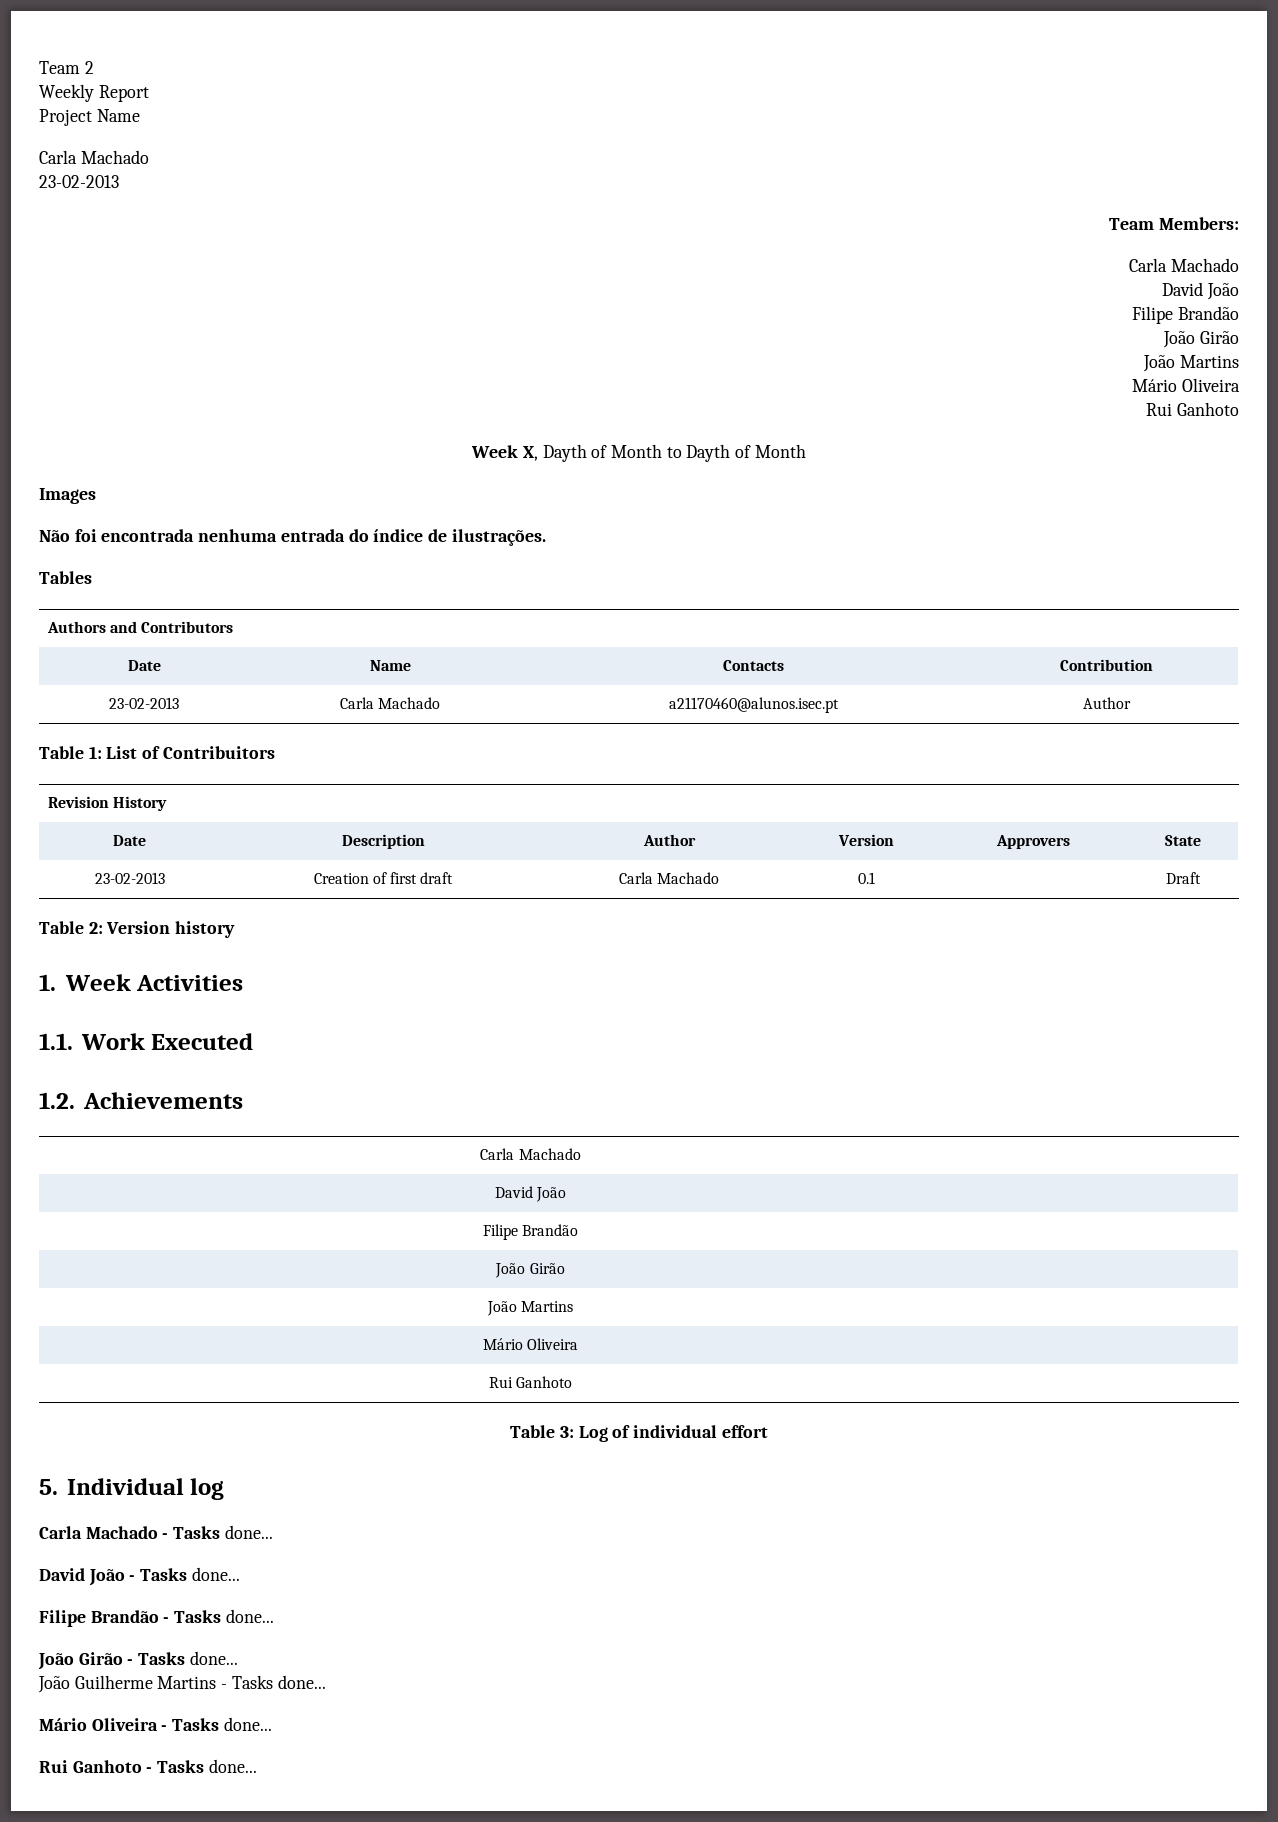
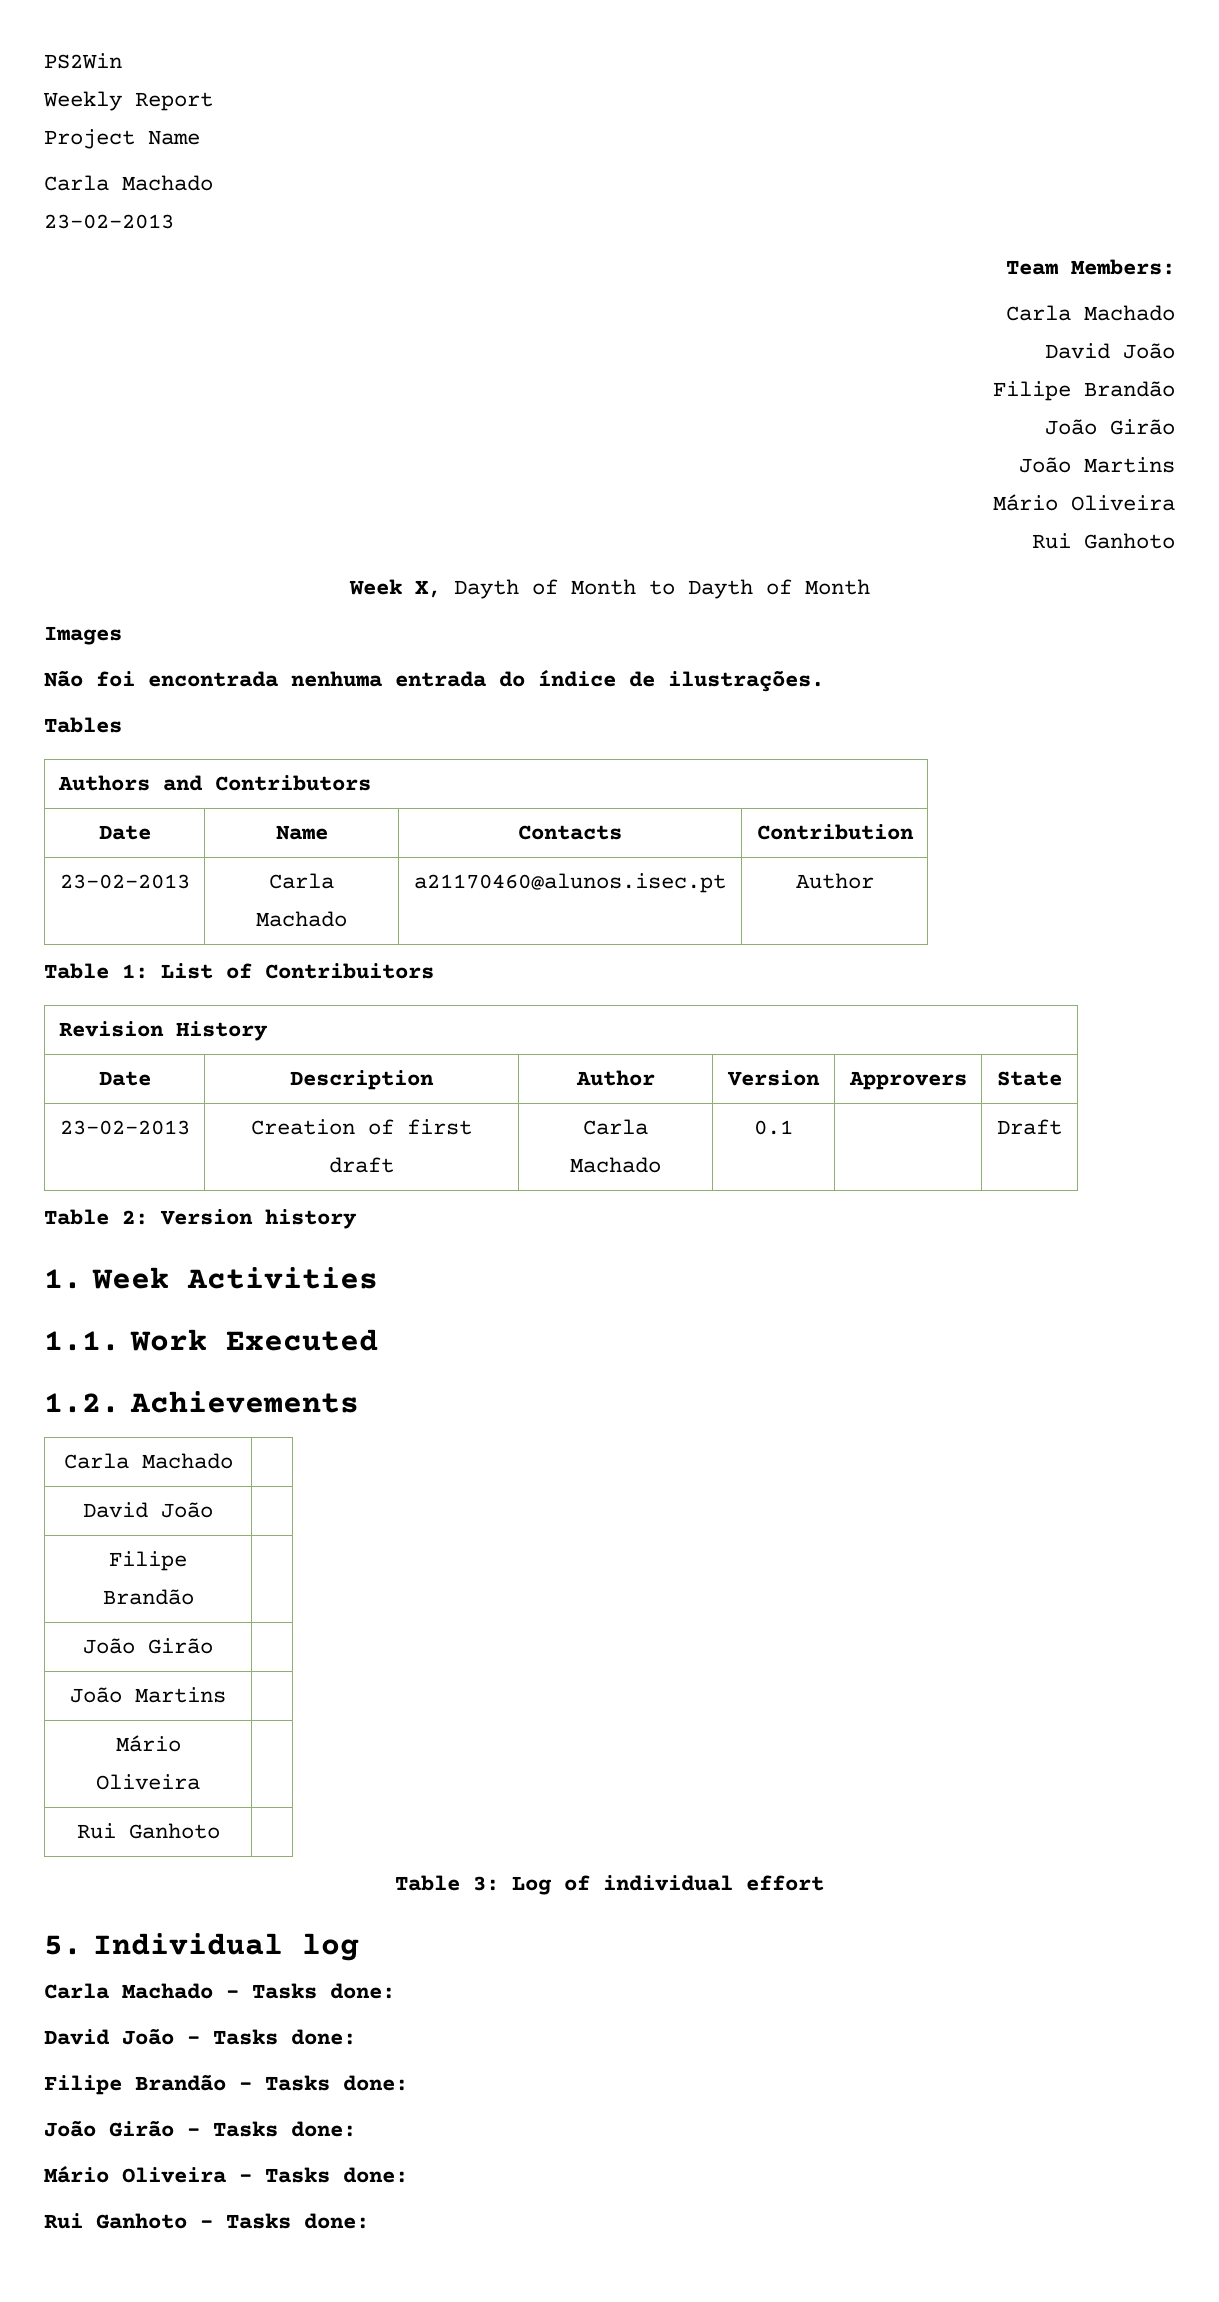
- Team 2
+ PS2Win
- Carla Machado - Tasks done...
+ Carla Machado - Tasks done:
- David João - Tasks done...
+ David João - Tasks done:
- Filipe Brandão - Tasks done...
+ Filipe Brandão - Tasks done:
- João Girão - Tasks done...
- João Guilherme Martins - Tasks done...
+ João Girão - Tasks done:
- Mário Oliveira - Tasks done...
+ Mário Oliveira - Tasks done:
- Rui Ganhoto - Tasks done...
+ Rui Ganhoto - Tasks done:

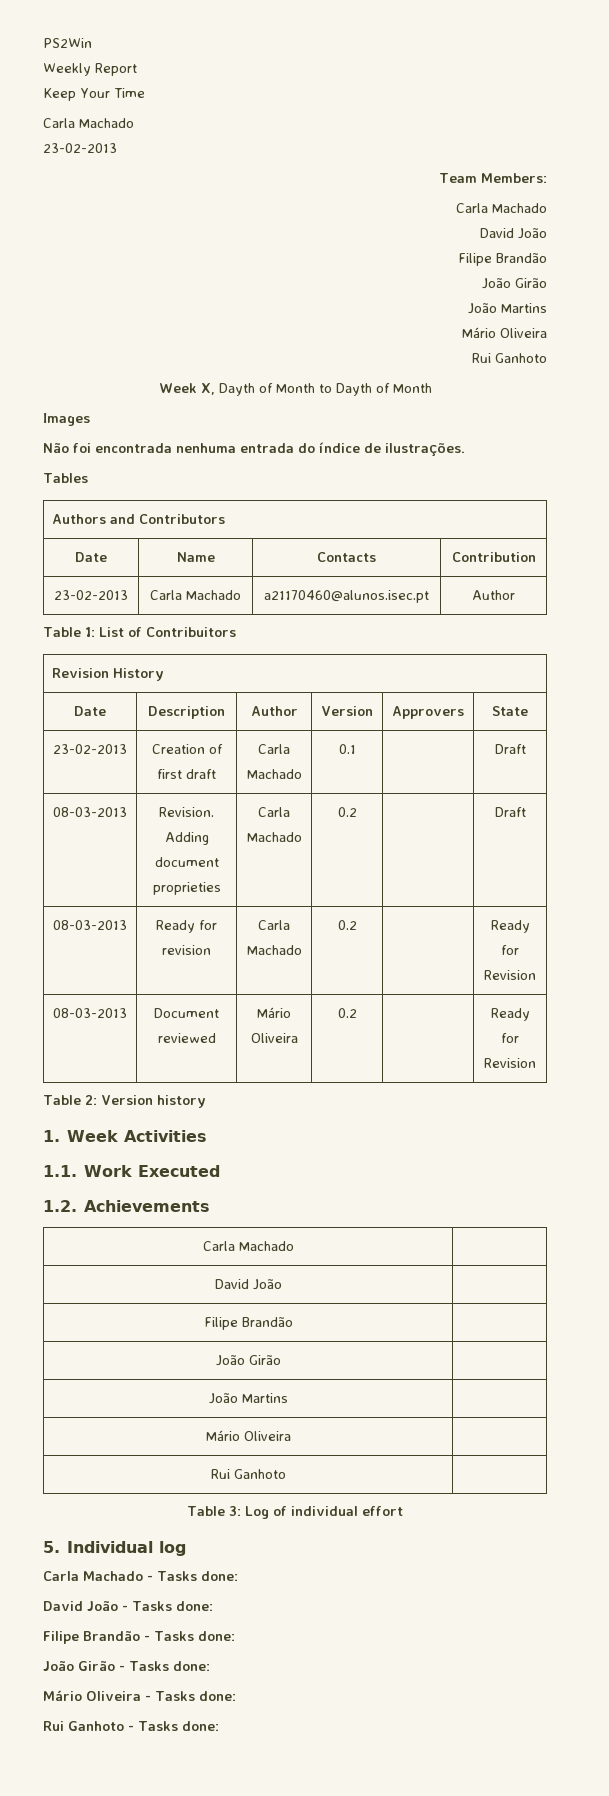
- Project Name
+ Keep Your Time
+ 08-03-2013 | Revision. Adding document proprieties | Carla Machado | 0.2 | | Draft
+ 08-03-2013 | Ready for revision | Carla Machado | 0.2 | | Ready for Revision
+ 08-03-2013 | Document reviewed | Mário Oliveira | 0.2 | | Ready for Revision

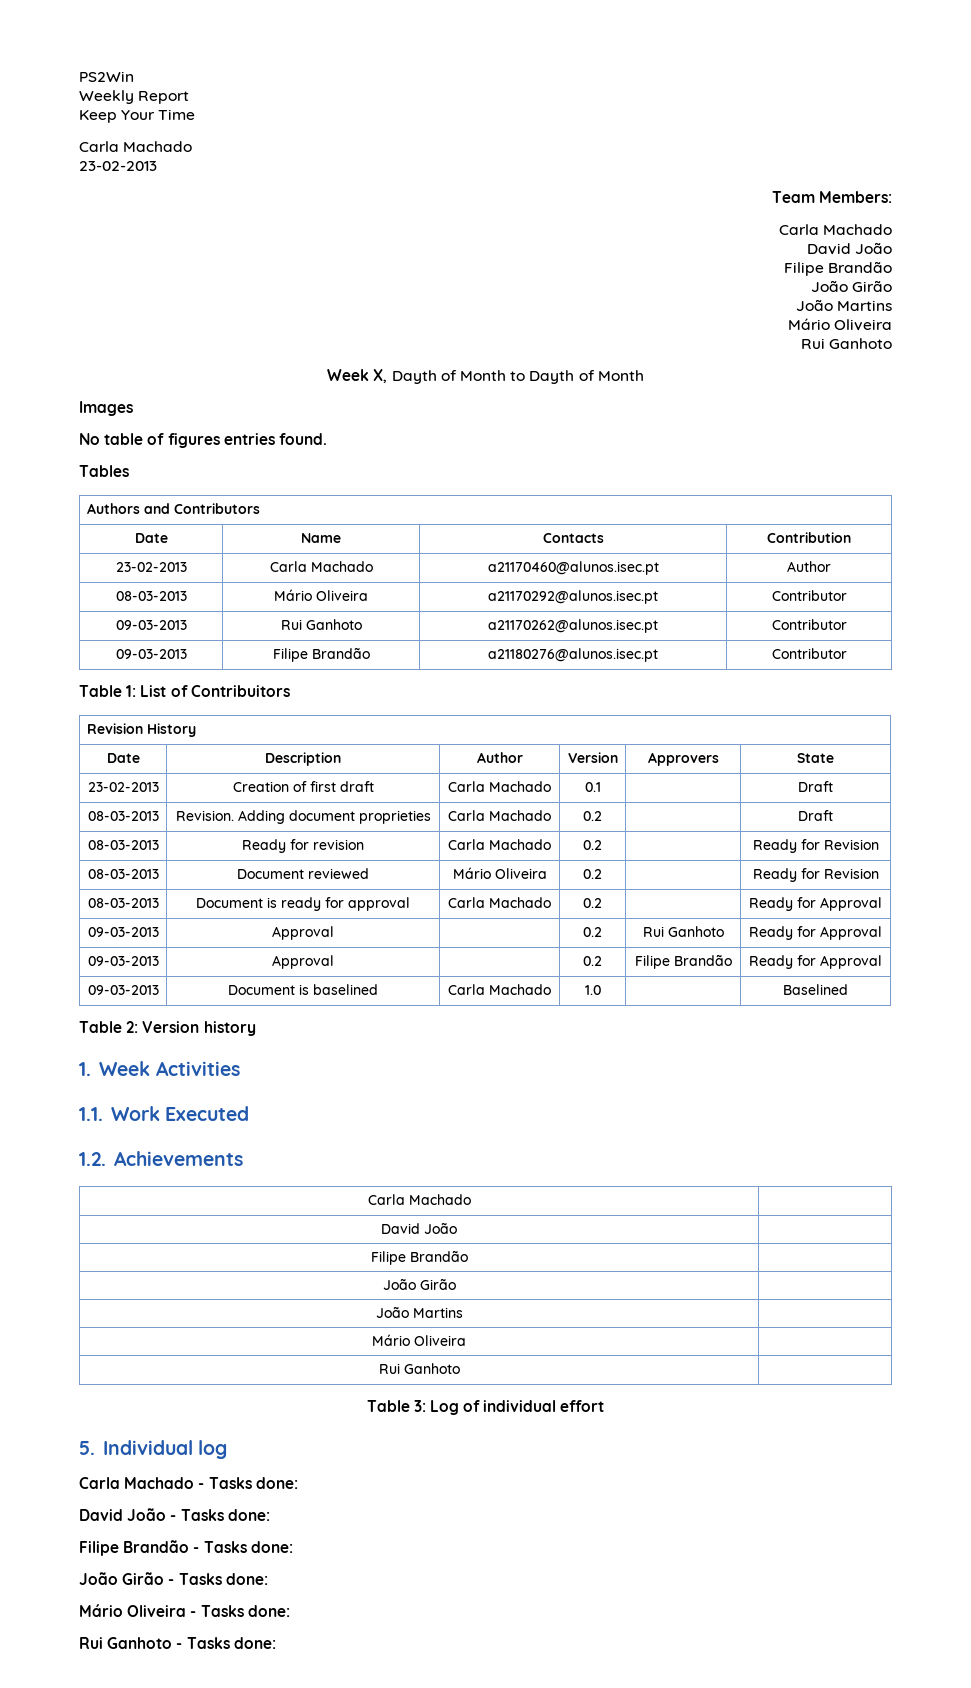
- Não foi encontrada nenhuma entrada do índice de ilustrações.
+ No table of figures entries found.
+ 08-03-2013 | Mário Oliveira | a21170292@alunos.isec.pt | Contributor
+ 09-03-2013 | Rui Ganhoto | a21170262@alunos.isec.pt | Contributor
+ 09-03-2013 | Filipe Brandão | a21180276@alunos.isec.pt | Contributor
+ 08-03-2013 | Document is ready for approval | Carla Machado | 0.2 | | Ready for Approval
+ 09-03-2013 | Approval | | 0.2 | Rui Ganhoto | Ready for Approval
+ 09-03-2013 | Approval | | 0.2 | Filipe Brandão | Ready for Approval
+ 09-03-2013 | Document is baselined | Carla Machado | 1.0 | | Baselined

